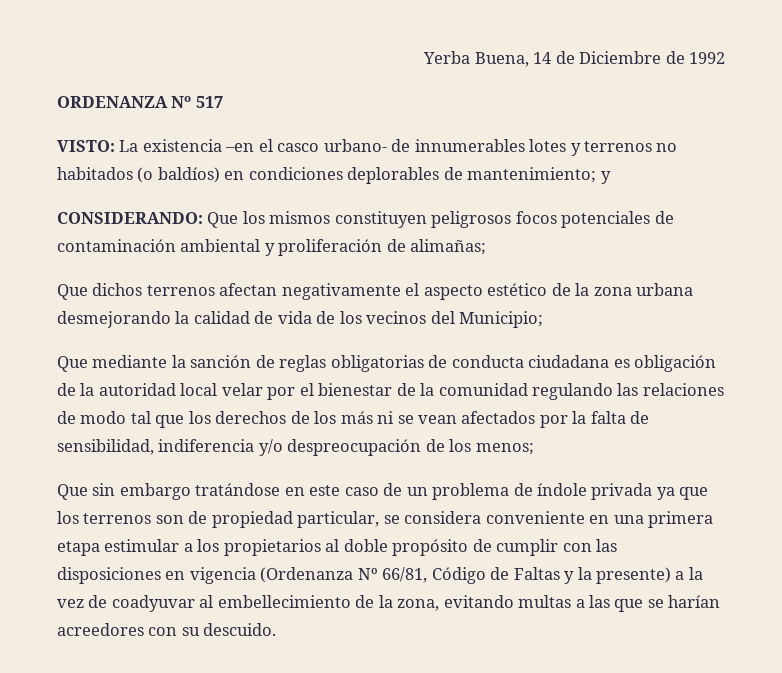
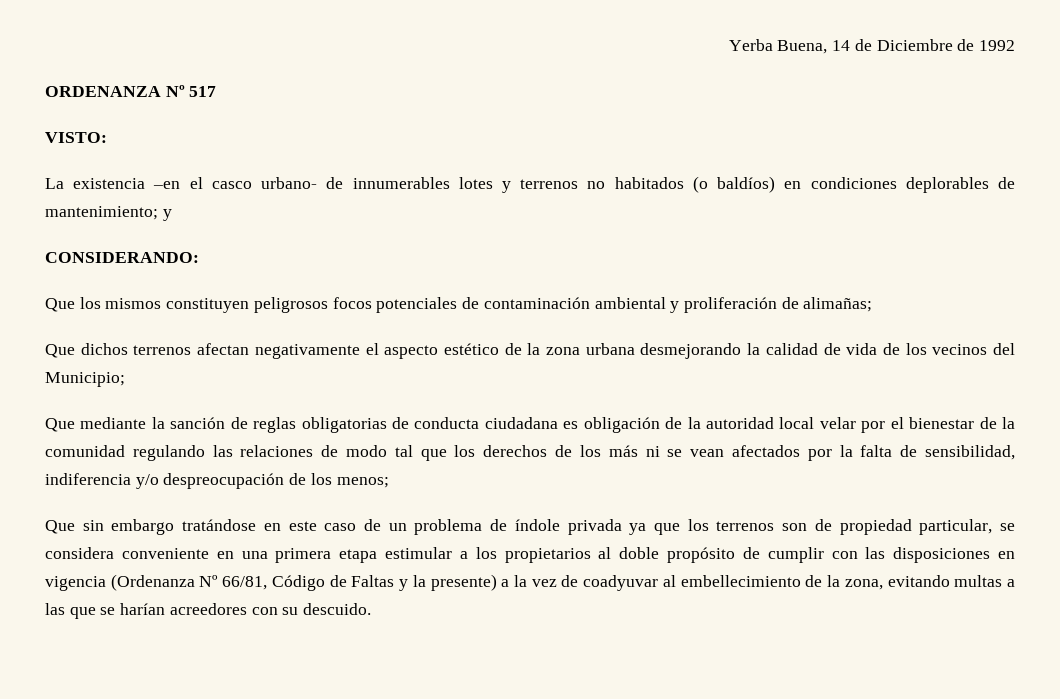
- VISTO: La existencia –en el casco urbano- de innumerables lotes y terrenos no habitados (o baldíos) en condiciones deplorables de mantenimiento; y
+ VISTO:
+ La existencia –en el casco urbano- de innumerables lotes y terrenos no habitados (o baldíos) en condiciones deplorables de mantenimiento; y
- CONSIDERANDO: Que los mismos constituyen peligrosos focos potenciales de contaminación ambiental y proliferación de alimañas;
+ CONSIDERANDO:
+ Que los mismos constituyen peligrosos focos potenciales de contaminación ambiental y proliferación de alimañas;

